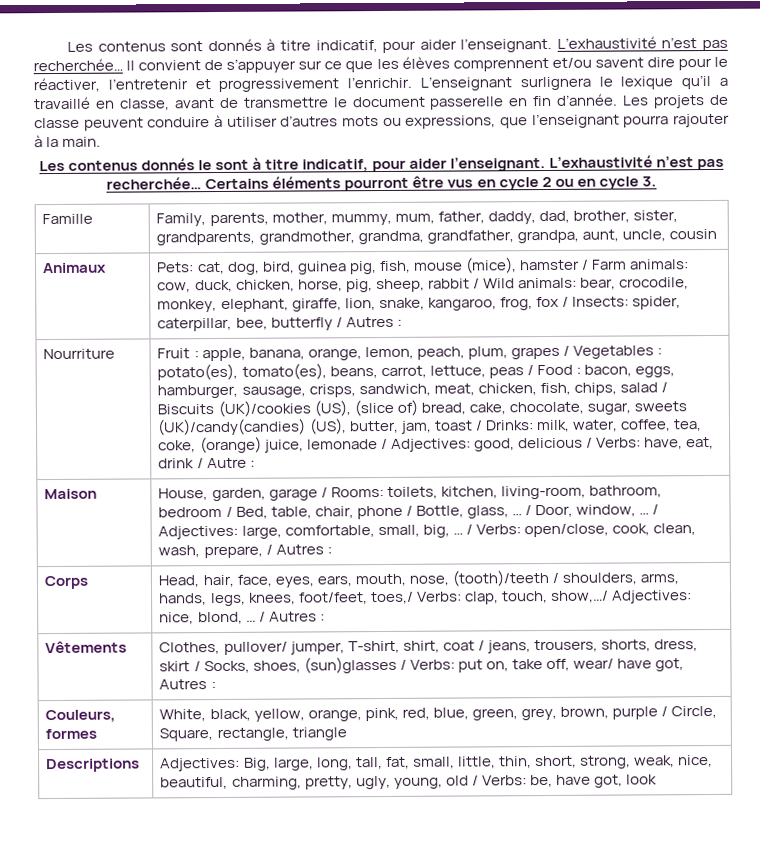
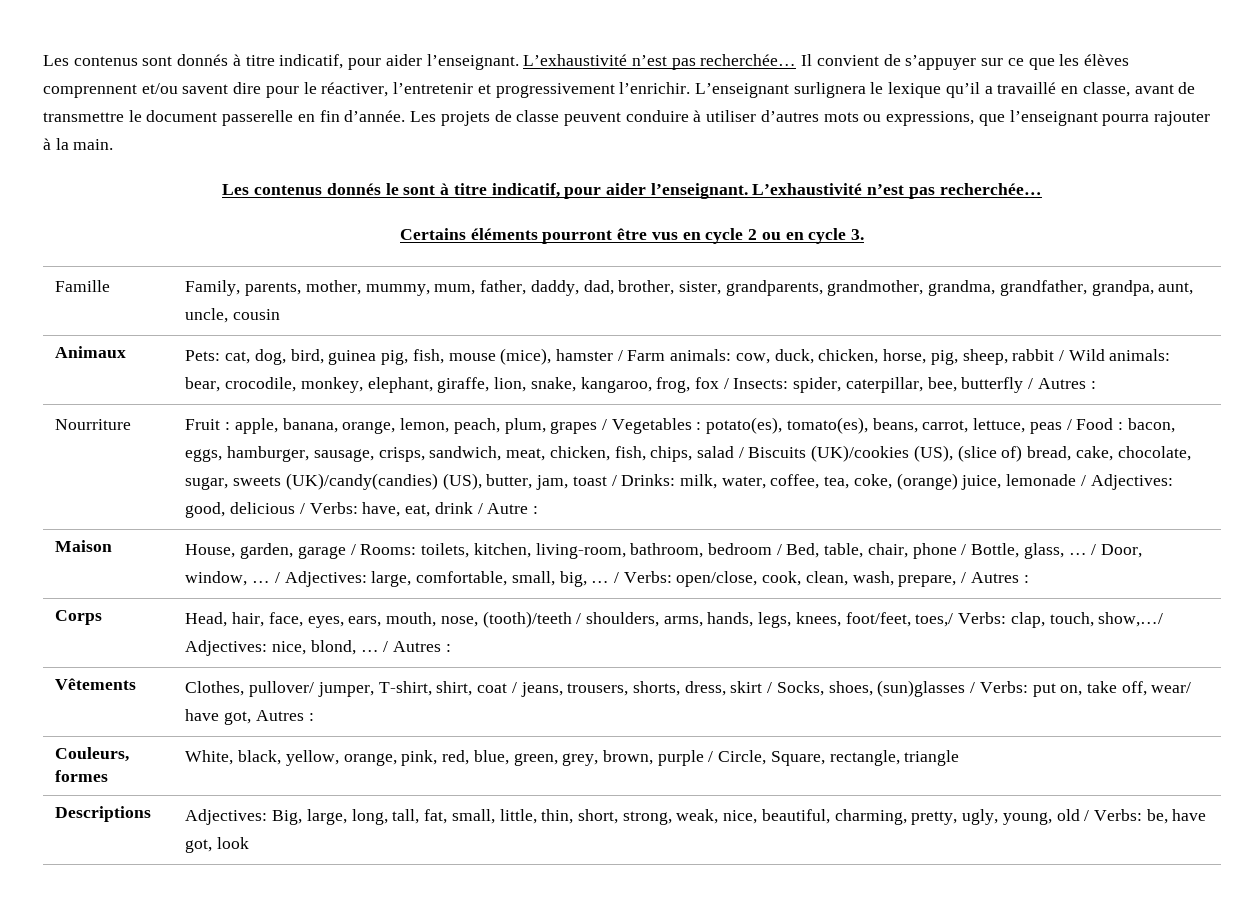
- Les contenus donnés le sont à titre indicatif, pour aider l’enseignant. L’exhaustivité n’est pas recherchée… Certains éléments pourront être vus en cycle 2 ou en cycle 3.
+ Les contenus donnés le sont à titre indicatif, pour aider l’enseignant. L’exhaustivité n’est pas recherchée…
+ Certains éléments pourront être vus en cycle 2 ou en cycle 3.

